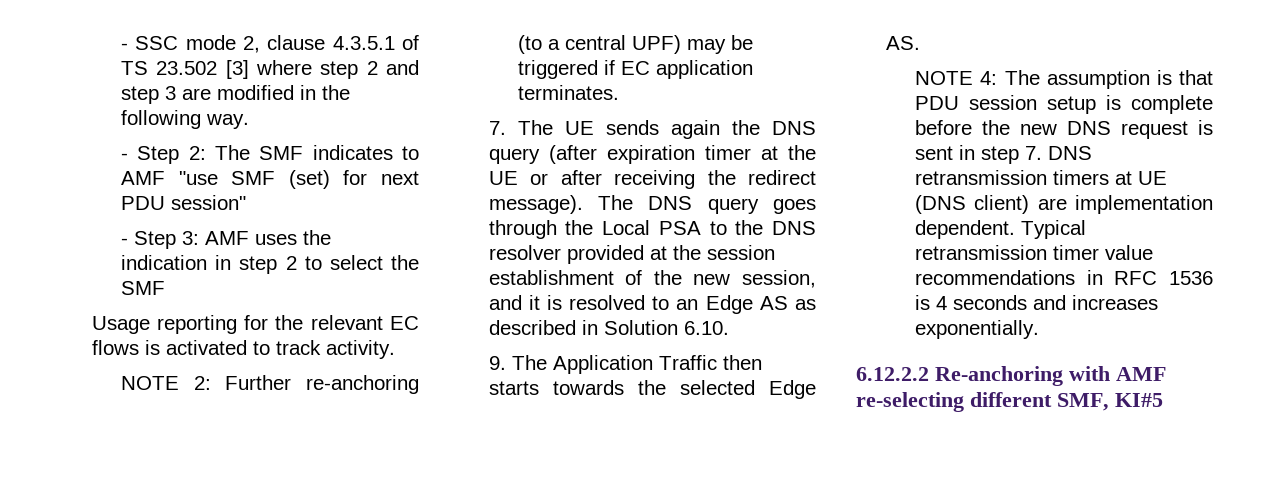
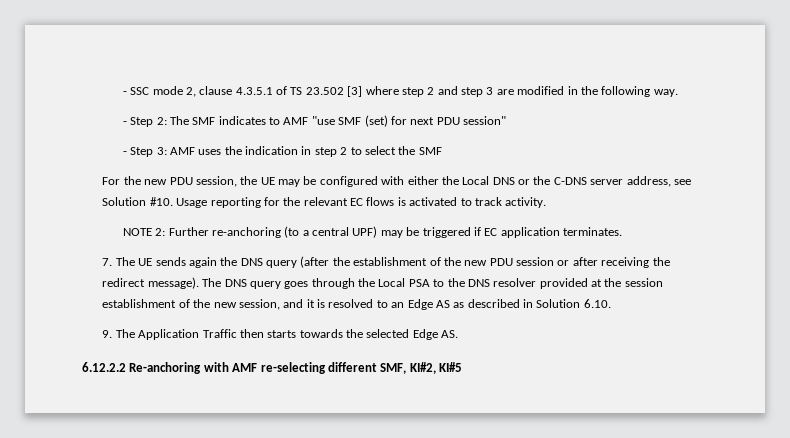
+ For the new PDU session, the UE may be configured with either the Local DNS or the C-DNS server address, see Solution #10.
- 7. The UE sends again the DNS query (after expiration timer at the UE or after receiving the redirect message).
+ 7. The UE sends again the DNS query (after the establishment of the new PDU session or after receiving the redirect message).
- NOTE 4: The assumption is that PDU session setup is complete before the new DNS request is sent in step 7. DNS retransmission timers at UE (DNS client) are implementation dependent. Typical retransmission timer value recommendations in RFC 1536 is 4 seconds and increases exponentially.
- 6.12.2.2 Re-anchoring with AMF re-selecting different SMF, KI#5
+ 6.12.2.2 Re-anchoring with AMF re-selecting different SMF, KI#2, KI#5

